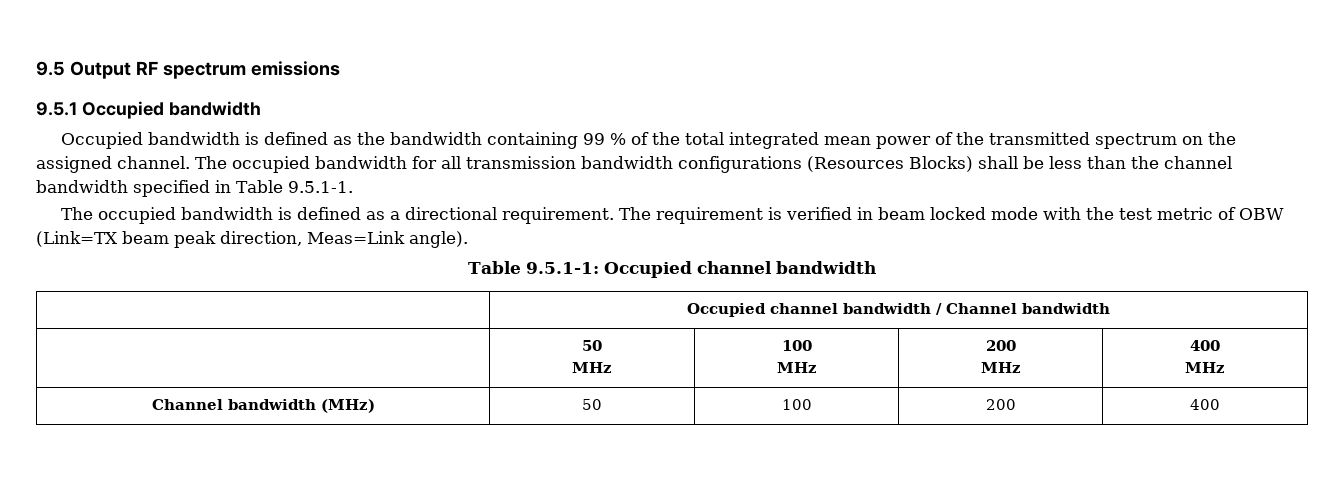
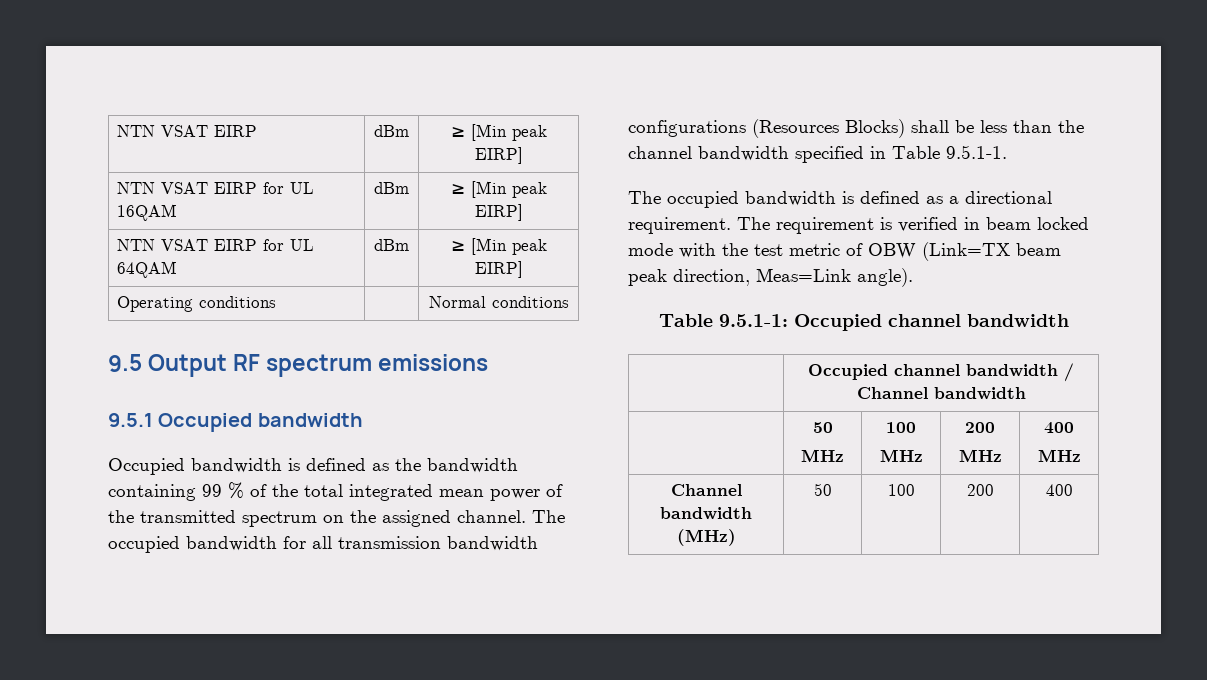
+ NTN VSAT EIRP | dBm | ≥ [Min peak EIRP]
+ NTN VSAT EIRP for UL 16QAM | dBm | ≥ [Min peak EIRP]
+ NTN VSAT EIRP for UL 64QAM | dBm | ≥ [Min peak EIRP]
+ Operating conditions | | Normal conditions

